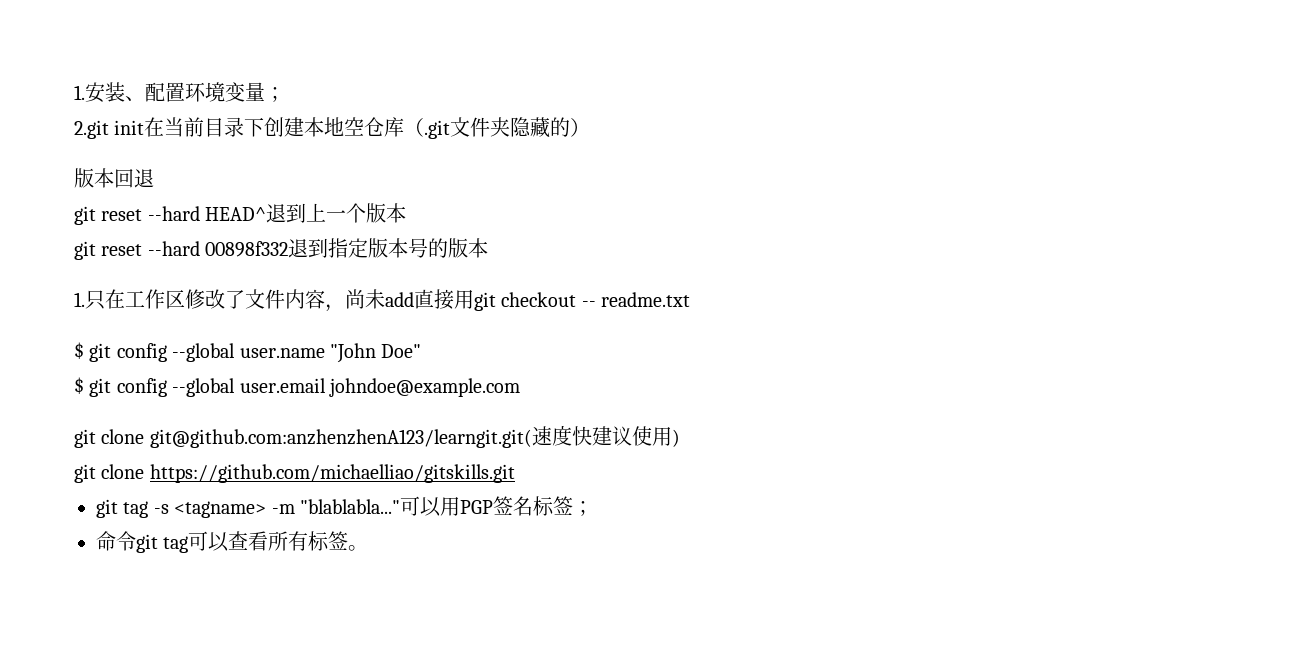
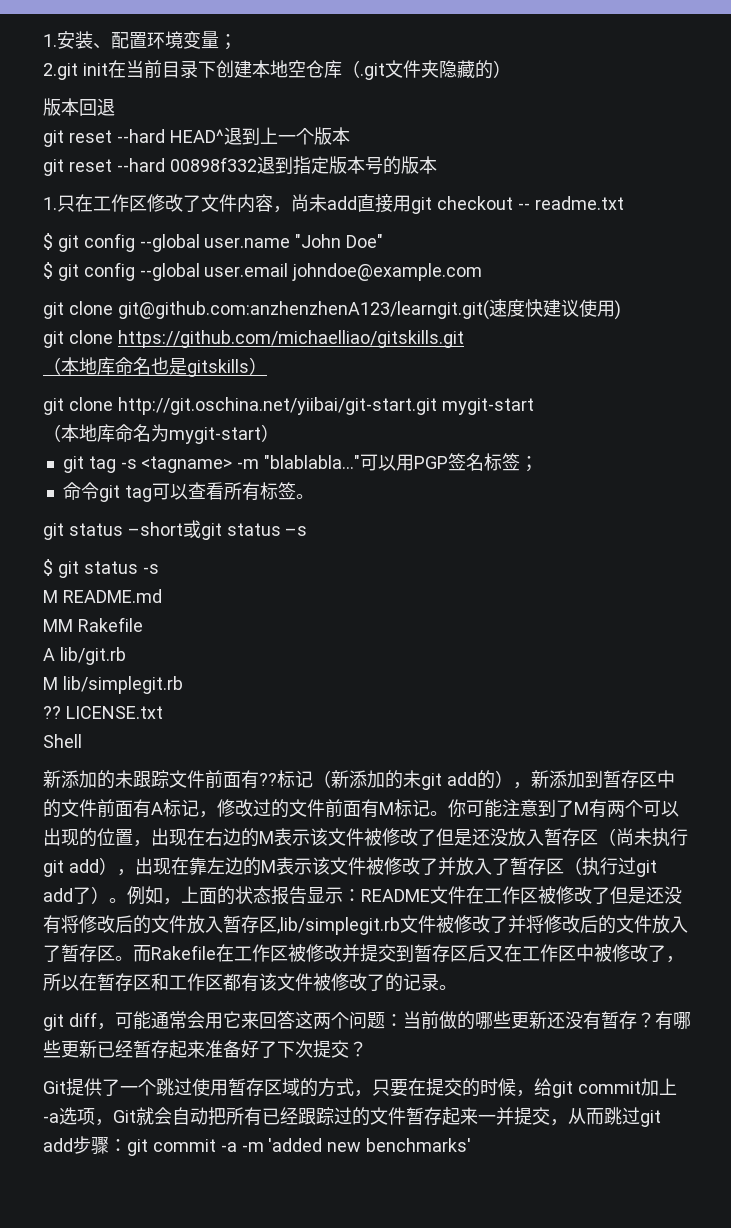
+ （本地库命名也是gitskills）
+ git clone http://git.oschina.net/yiibai/git-start.git mygit-start
+ （本地库命名为mygit-start）
+ git status –short或git status –s
+ $ git status -s
+ M README.md
+ MM Rakefile
+ A lib/git.rb
+ M lib/simplegit.rb
+ ?? LICENSE.txt
+ Shell
+ 新添加的未跟踪文件前面有??标记（新添加的未git add的），新添加到暂存区中的文件前面有A标记，修改过的文件前面有M标记。你可能注意到了M有两个可以出现的位置，出现在右边的M表示该文件被修改了但是还没放入暂存区（尚未执行git add），出现在靠左边的M表示该文件被修改了并放入了暂存区（执行过git add了）。例如，上面的状态报告显示：README文件在工作区被修改了但是还没有将修改后的文件放入暂存区,lib/simplegit.rb文件被修改了并将修改后的文件放入了暂存区。而Rakefile在工作区被修改并提交到暂存区后又在工作区中被修改了，所以在暂存区和工作区都有该文件被修改了的记录。
+ git diff，可能通常会用它来回答这两个问题：当前做的哪些更新还没有暂存？有哪些更新已经暂存起来准备好了下次提交？
+ Git提供了一个跳过使用暂存区域的方式，只要在提交的时候，给git commit加上-a选项，Git就会自动把所有已经跟踪过的文件暂存起来一并提交，从而跳过git add步骤：git commit -a -m 'added new benchmarks'

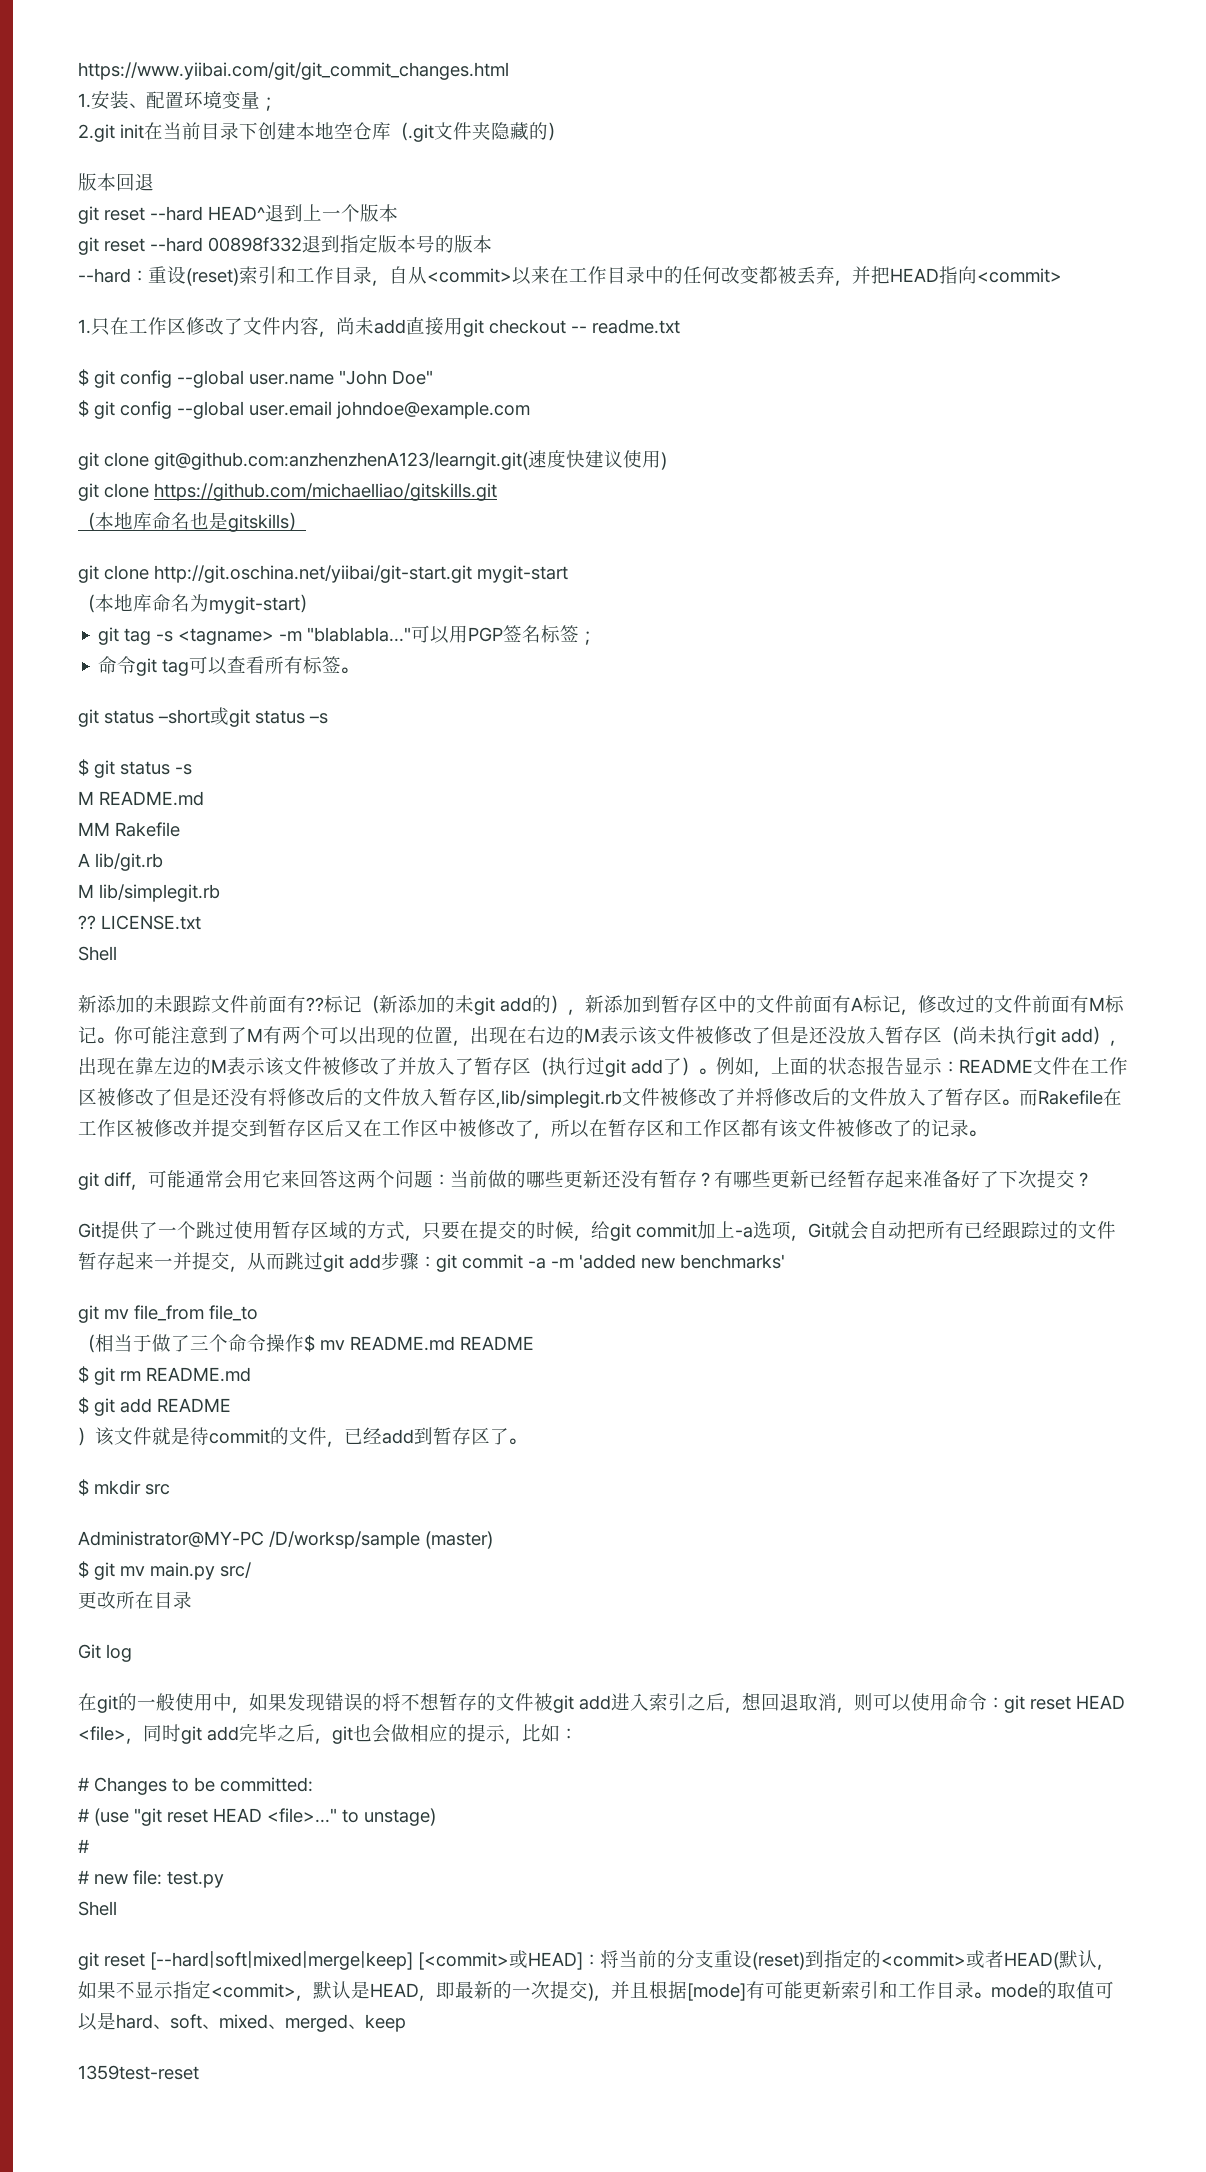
+ https://www.yiibai.com/git/git_commit_changes.html
+ --hard：重设(reset)索引和工作目录，自从<commit>以来在工作目录中的任何改变都被丢弃，并把HEAD指向<commit>
+ git mv file_from file_to
+ （相当于做了三个命令操作$ mv README.md README
+ $ git rm README.md
+ $ git add README
+ ）该文件就是待commit的文件，已经add到暂存区了。
+ $ mkdir src
+ Administrator@MY-PC /D/worksp/sample (master)
+ $ git mv main.py src/
+ 更改所在目录
+ Git log
+ 在git的一般使用中，如果发现错误的将不想暂存的文件被git add进入索引之后，想回退取消，则可以使用命令：git reset HEAD <file>，同时git add完毕之后，git也会做相应的提示，比如：
+ # Changes to be committed:
+ # (use "git reset HEAD <file>..." to unstage)
+ #
+ # new file: test.py
+ Shell
+ git reset [--hard|soft|mixed|merge|keep] [<commit>或HEAD]：将当前的分支重设(reset)到指定的<commit>或者HEAD(默认，如果不显示指定<commit>，默认是HEAD，即最新的一次提交)，并且根据[mode]有可能更新索引和工作目录。mode的取值可以是hard、soft、mixed、merged、keep
+ 1359test-reset

